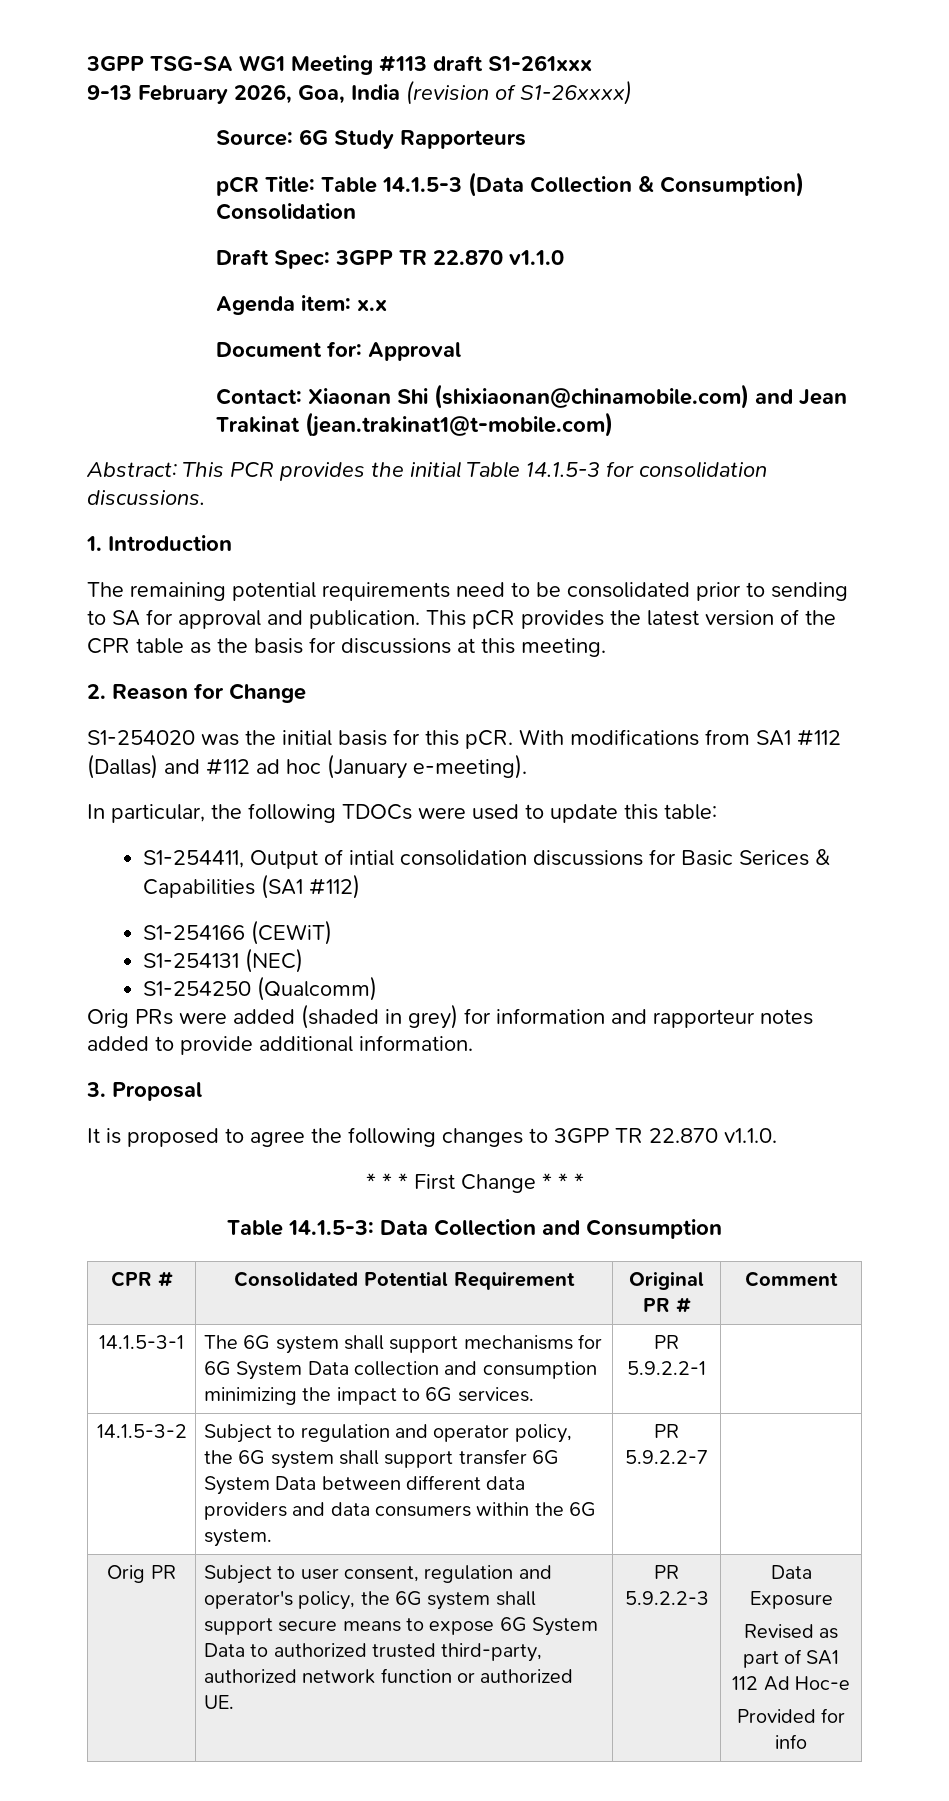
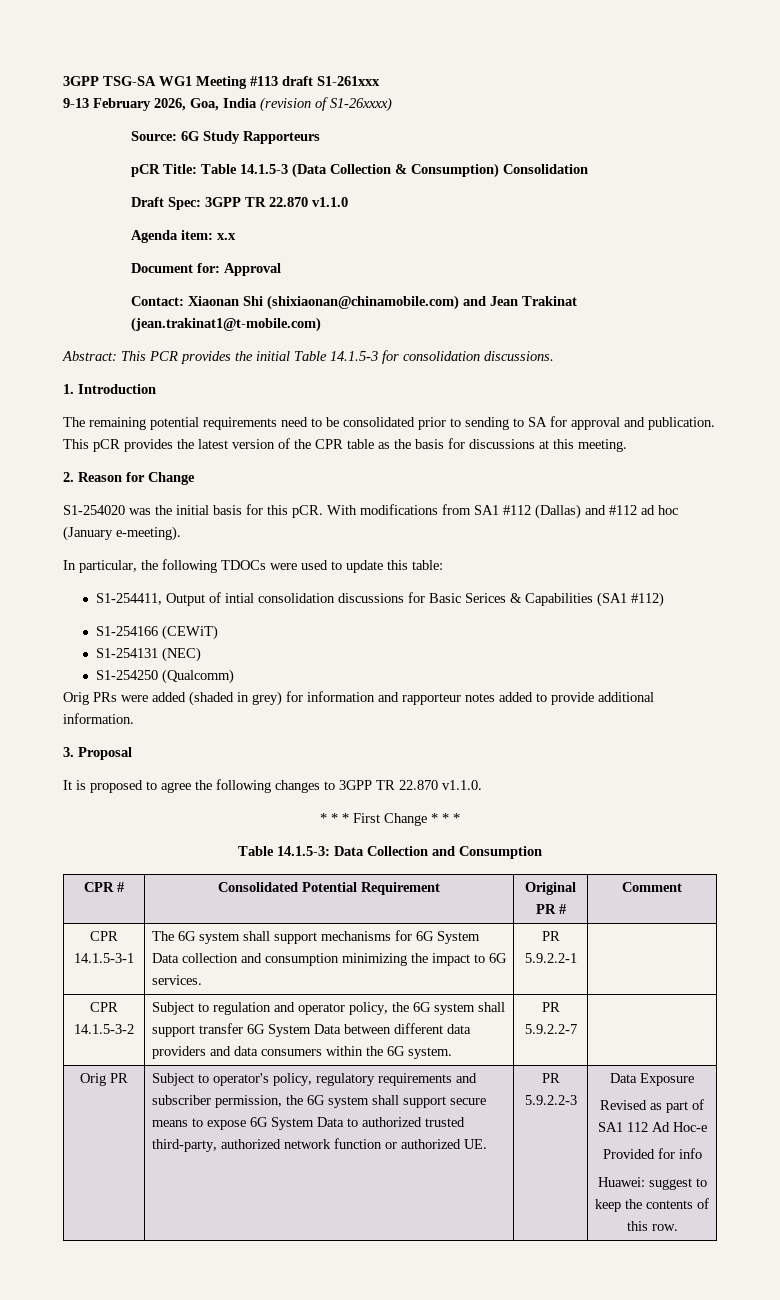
- 14.1.5-3-1 | The 6G system shall support mechanisms for 6G System Data collection and consumption minimizing the impact to 6G services. | PR 5.9.2.2-1 |
+ CPR 14.1.5-3-1 | The 6G system shall support mechanisms for 6G System Data collection and consumption minimizing the impact to 6G services. | PR 5.9.2.2-1 |
- 14.1.5-3-2 | Subject to regulation and operator policy, the 6G system shall support transfer 6G System Data between different data providers and data consumers within the 6G system. | PR 5.9.2.2-7 |
+ CPR 14.1.5-3-2 | Subject to regulation and operator policy, the 6G system shall support transfer 6G System Data between different data providers and data consumers within the 6G system. | PR 5.9.2.2-7 |
- Subject to user consent, regulation and operator's policy, the 6G system shall support secure means to expose 6G System Data to authorized trusted third-party, authorized network function or authorized UE.
+ Subject to operator's policy, regulatory requirements and subscriber permission, the 6G system shall support secure means to expose 6G System Data to authorized trusted third-party, authorized network function or authorized UE.
+ Huawei: suggest to keep the contents of this row.

